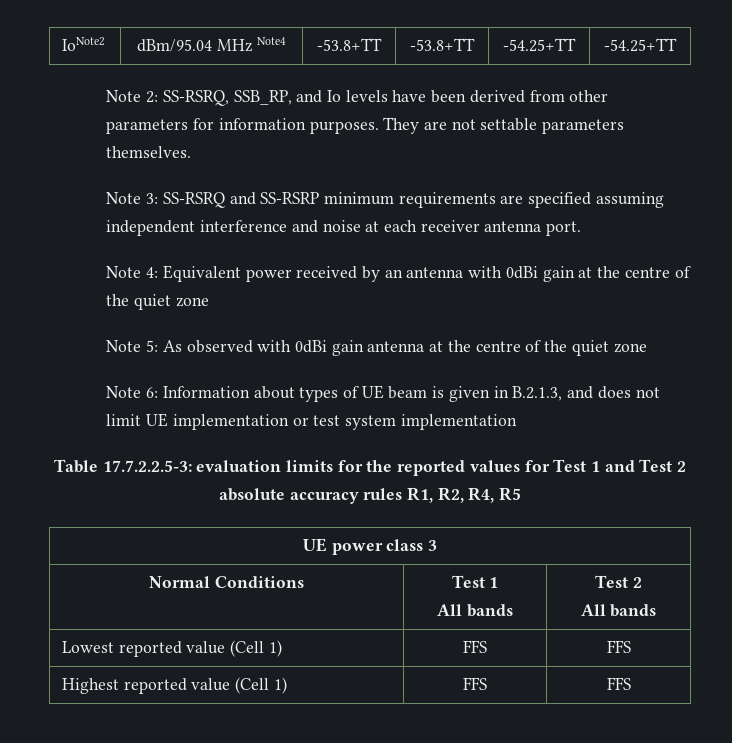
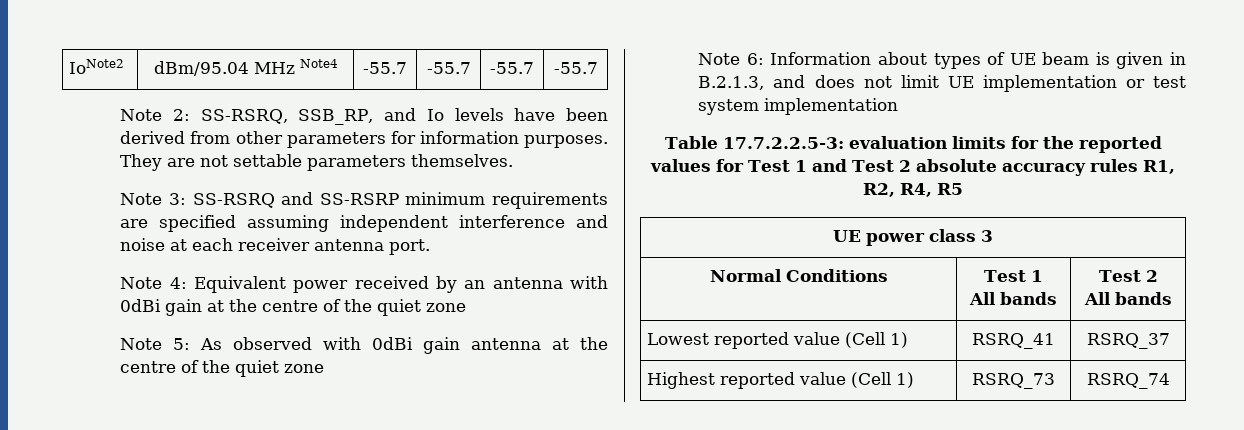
- IoNote2 | dBm/95.04 MHz Note4 | -53.8+TT | -53.8+TT | -54.25+TT | -54.25+TT
+ IoNote2 | dBm/95.04 MHz Note4 | -55.7 | -55.7 | -55.7 | -55.7
- Lowest reported value (Cell 1) | FFS | FFS
+ Lowest reported value (Cell 1) | RSRQ_41 | RSRQ_37
- Highest reported value (Cell 1) | FFS | FFS
+ Highest reported value (Cell 1) | RSRQ_73 | RSRQ_74

